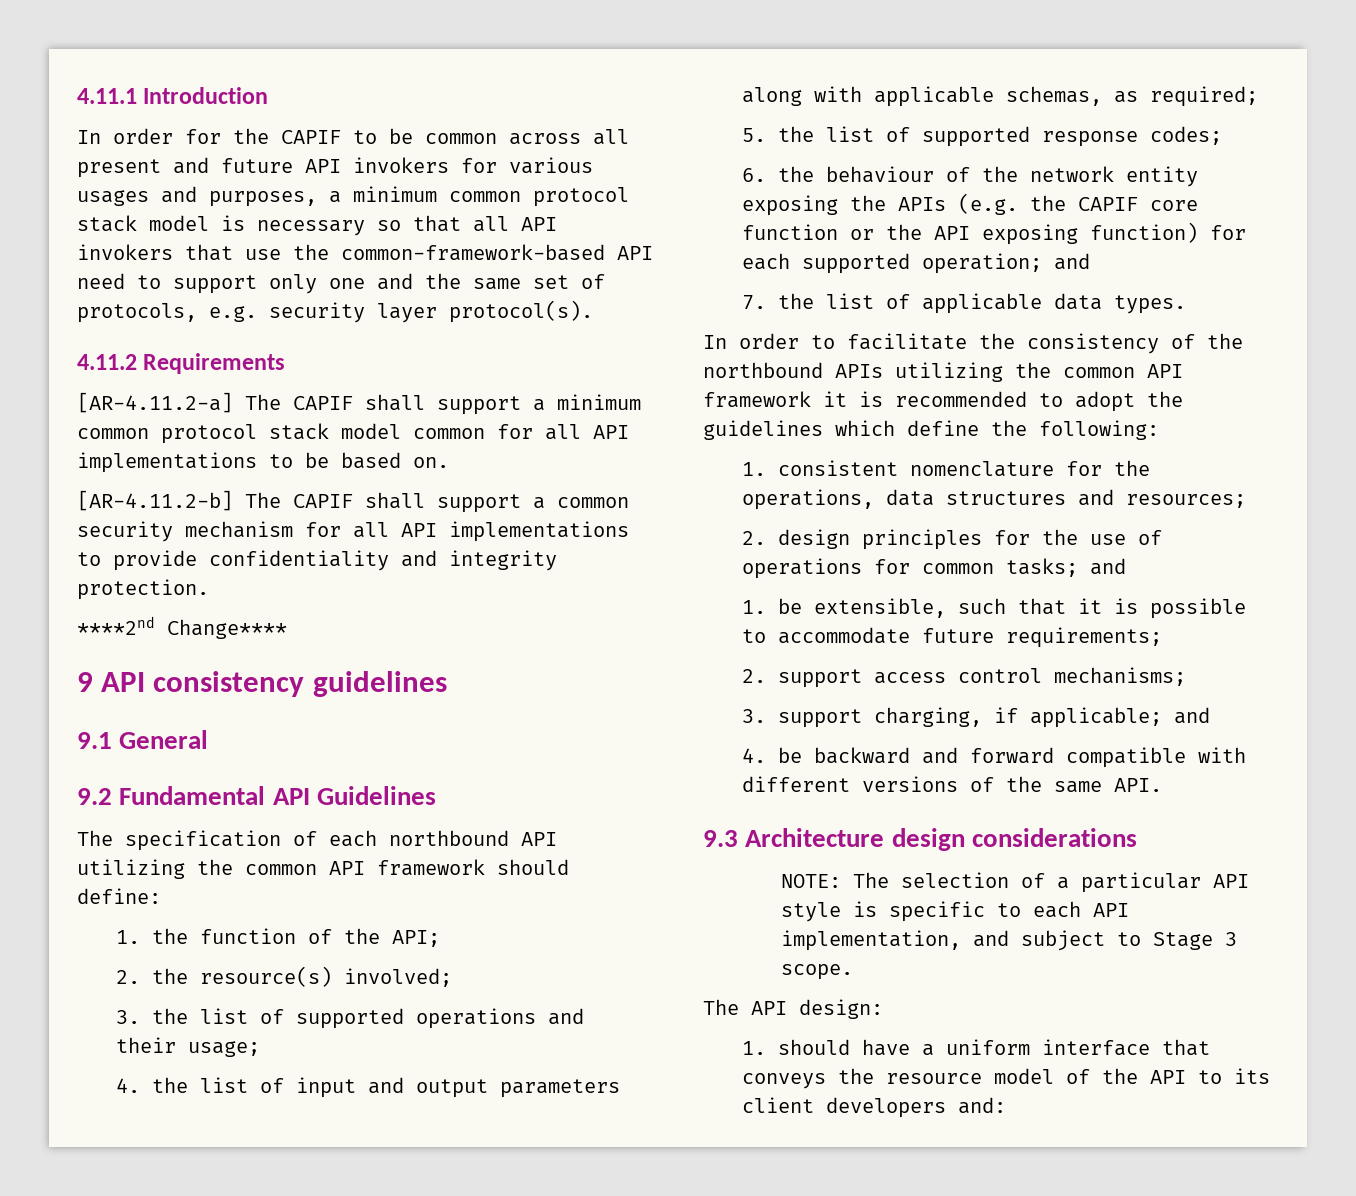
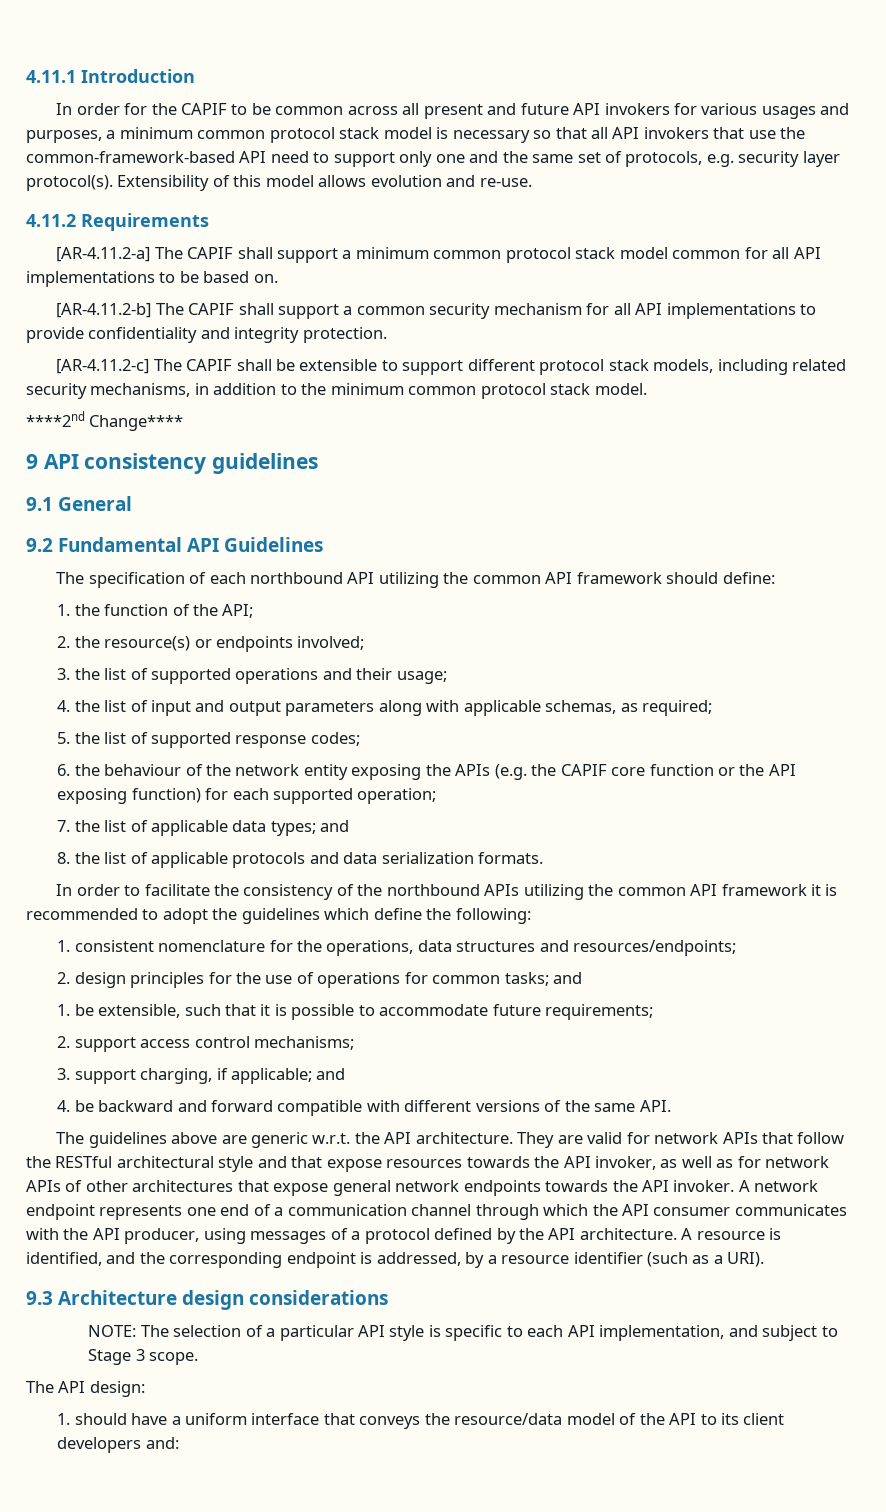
+ Extensibility of this model allows evolution and re-use.
+ [AR-4.11.2-c] The CAPIF shall be extensible to support different protocol stack models, including related security mechanisms, in addition to the minimum common protocol stack model.
- 2. the resource(s) involved;
+ 2. the resource(s) or endpoints involved;
- 6. the behaviour of the network entity exposing the APIs (e.g. the CAPIF core function or the API exposing function) for each supported operation; and
+ 6. the behaviour of the network entity exposing the APIs (e.g. the CAPIF core function or the API exposing function) for each supported operation;
- 7. the list of applicable data types.
+ 7. the list of applicable data types; and
+ 8. the list of applicable protocols and data serialization formats.
- 1. consistent nomenclature for the operations, data structures and resources;
+ 1. consistent nomenclature for the operations, data structures and resources/endpoints;
+ The guidelines above are generic w.r.t. the API architecture. They are valid for network APIs that follow the RESTful architectural style and that expose resources towards the API invoker, as well as for network APIs of other architectures that expose general network endpoints towards the API invoker. A network endpoint represents one end of a communication channel through which the API consumer communicates with the API producer, using messages of a protocol defined by the API architecture. A resource is identified, and the corresponding endpoint is addressed, by a resource identifier (such as a URI).
- 1. should have a uniform interface that conveys the resource model of the API to its client developers and:
+ 1. should have a uniform interface that conveys the resource/data model of the API to its client developers and:

